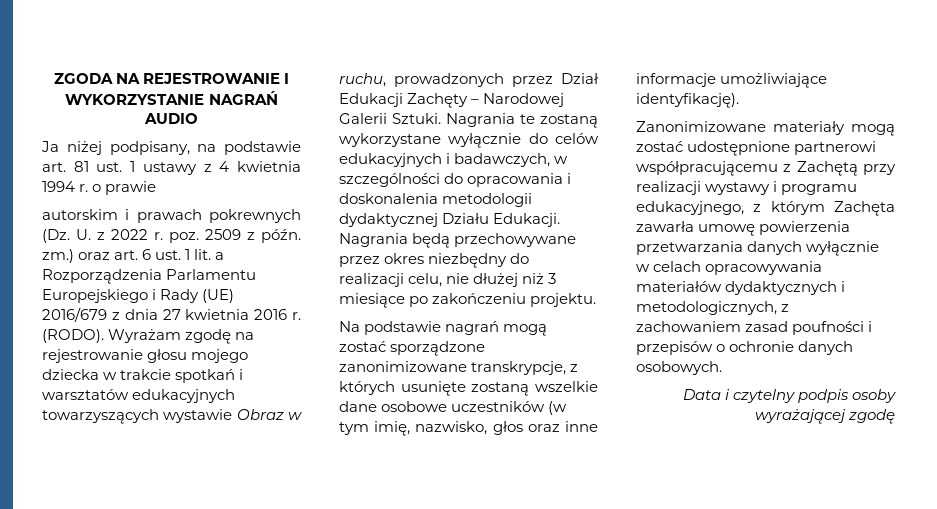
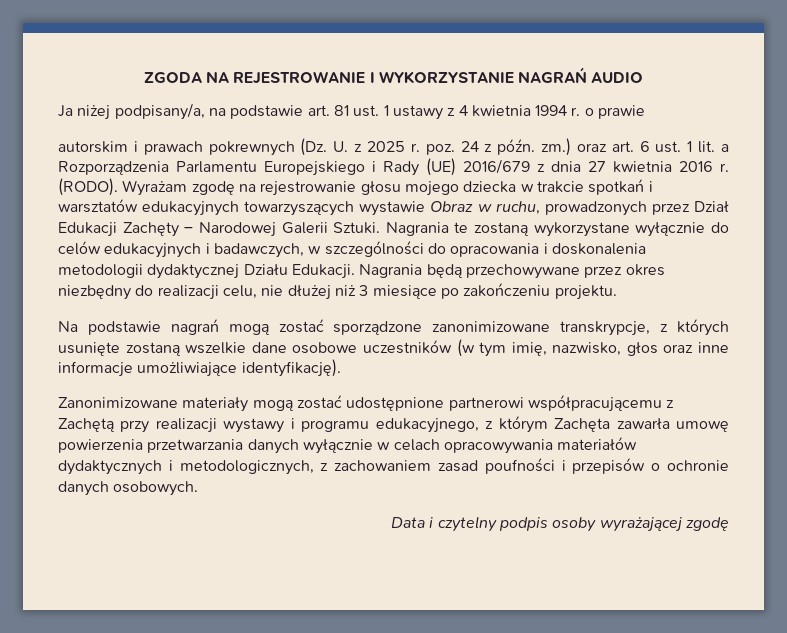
- Ja niżej podpisany, na podstawie art. 81 ust. 1 ustawy z 4 kwietnia 1994 r. o prawie
+ Ja niżej podpisany/a, na podstawie art. 81 ust. 1 ustawy z 4 kwietnia 1994 r. o prawie
- autorskim i prawach pokrewnych (Dz. U. z 2022 r. poz. 2509 z późn. zm.) oraz art. 6 ust. 1 lit. a Rozporządzenia Parlamentu Europejskiego i Rady (UE) 2016/679 z dnia 27 kwietnia 2016 r.
+ autorskim i prawach pokrewnych (Dz. U. z 2025 r. poz. 24 z późn. zm.) oraz art. 6 ust. 1 lit. a Rozporządzenia Parlamentu Europejskiego i Rady (UE) 2016/679 z dnia 27 kwietnia 2016 r.

